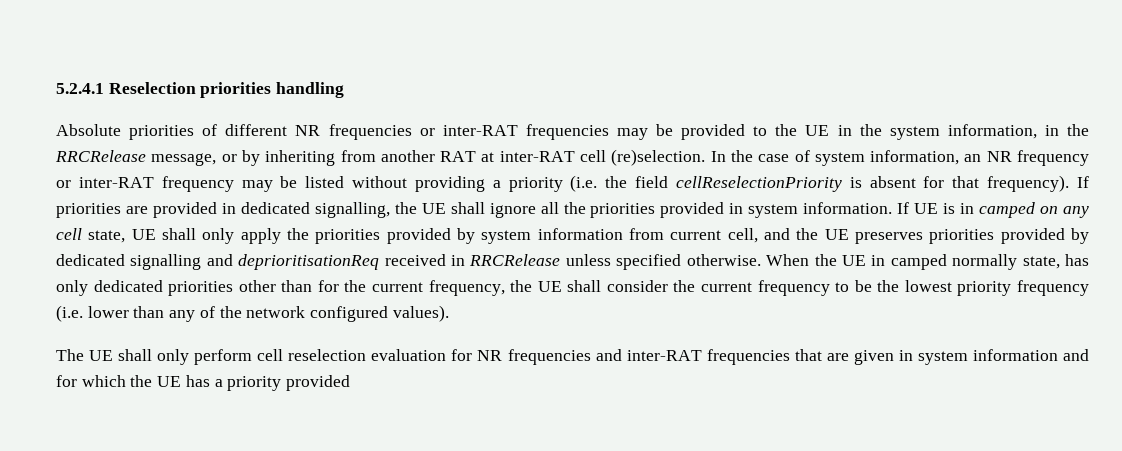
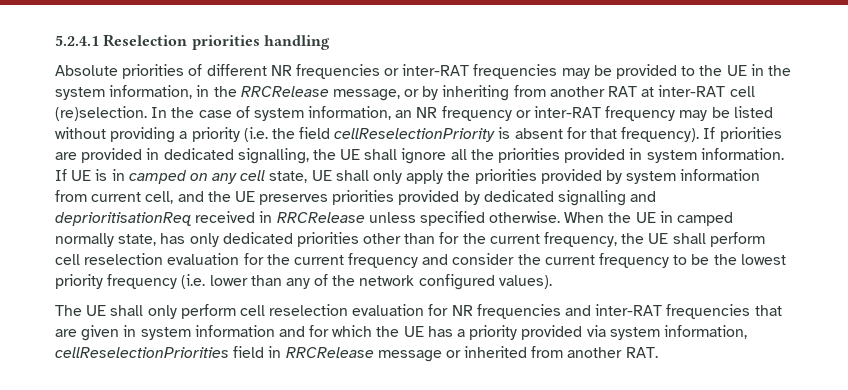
- When the UE in camped normally state, has only dedicated priorities other than for the current frequency, the UE shall consider the current frequency to be the lowest priority frequency (i.e. lower than any of the network configured values).
+ When the UE in camped normally state, has only dedicated priorities other than for the current frequency, the UE shall perform cell reselection evaluation for the current frequency and consider the current frequency to be the lowest priority frequency (i.e. lower than any of the network configured values).
- The UE shall only perform cell reselection evaluation for NR frequencies and inter-RAT frequencies that are given in system information and for which the UE has a priority provided
+ The UE shall only perform cell reselection evaluation for NR frequencies and inter-RAT frequencies that are given in system information and for which the UE has a priority provided via system information, cellReselectionPriorities field in RRCRelease message or inherited from another RAT.

